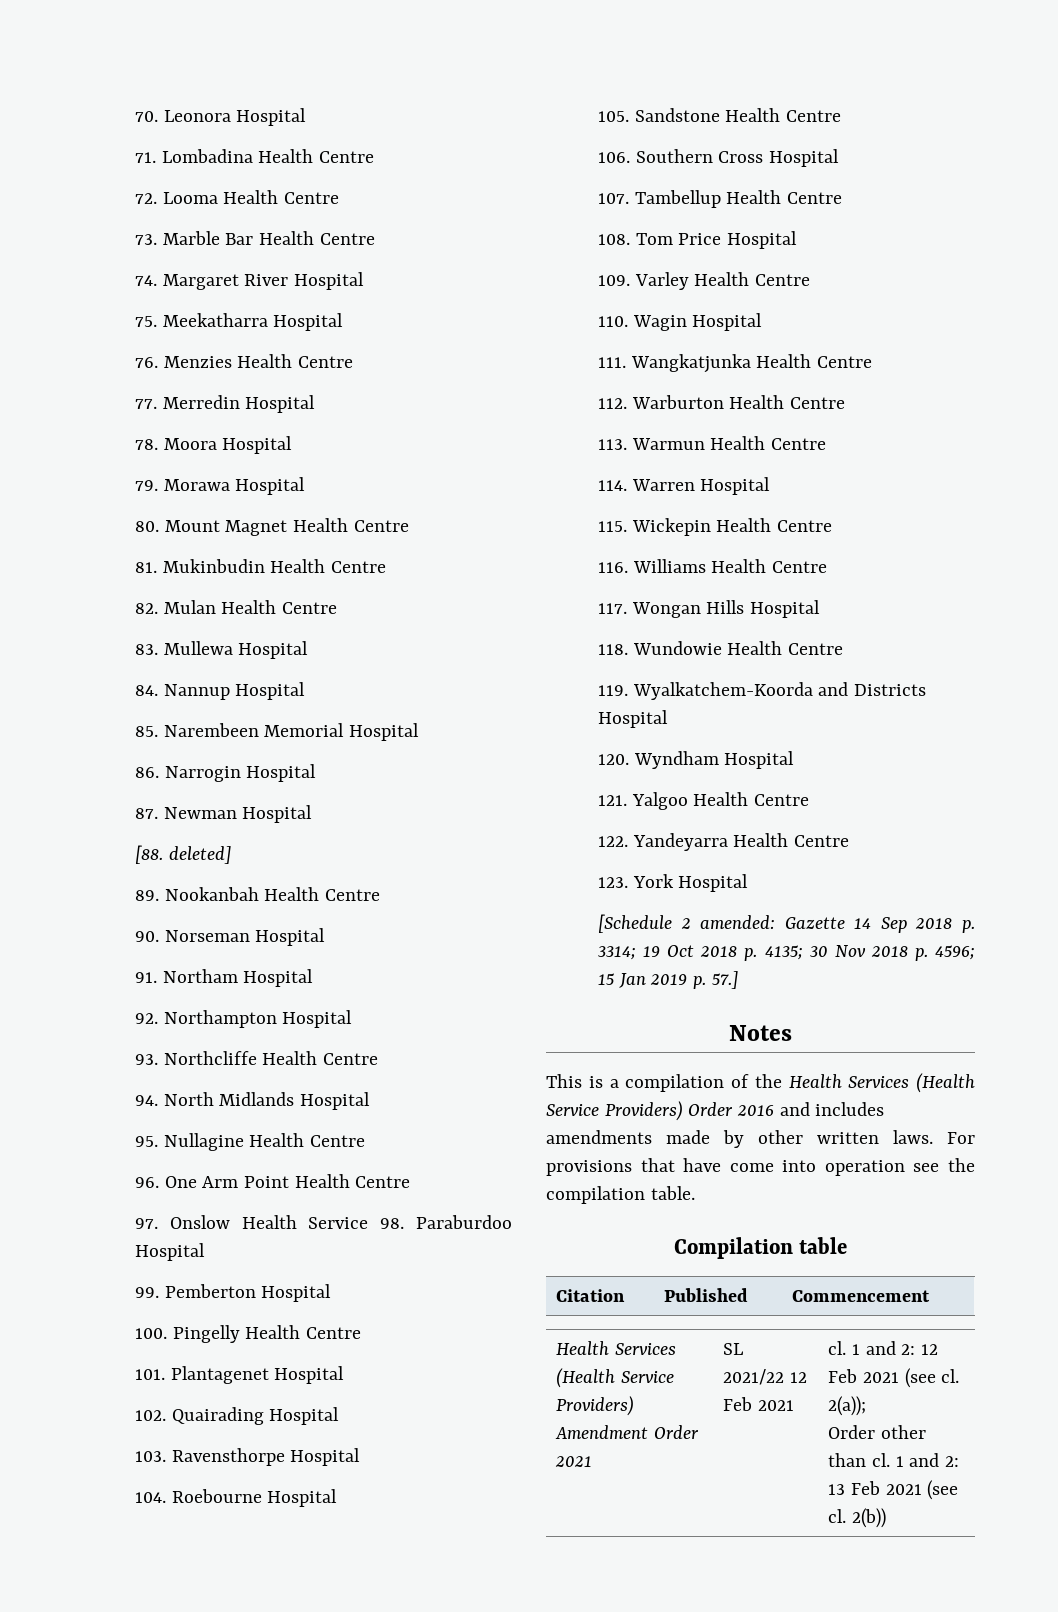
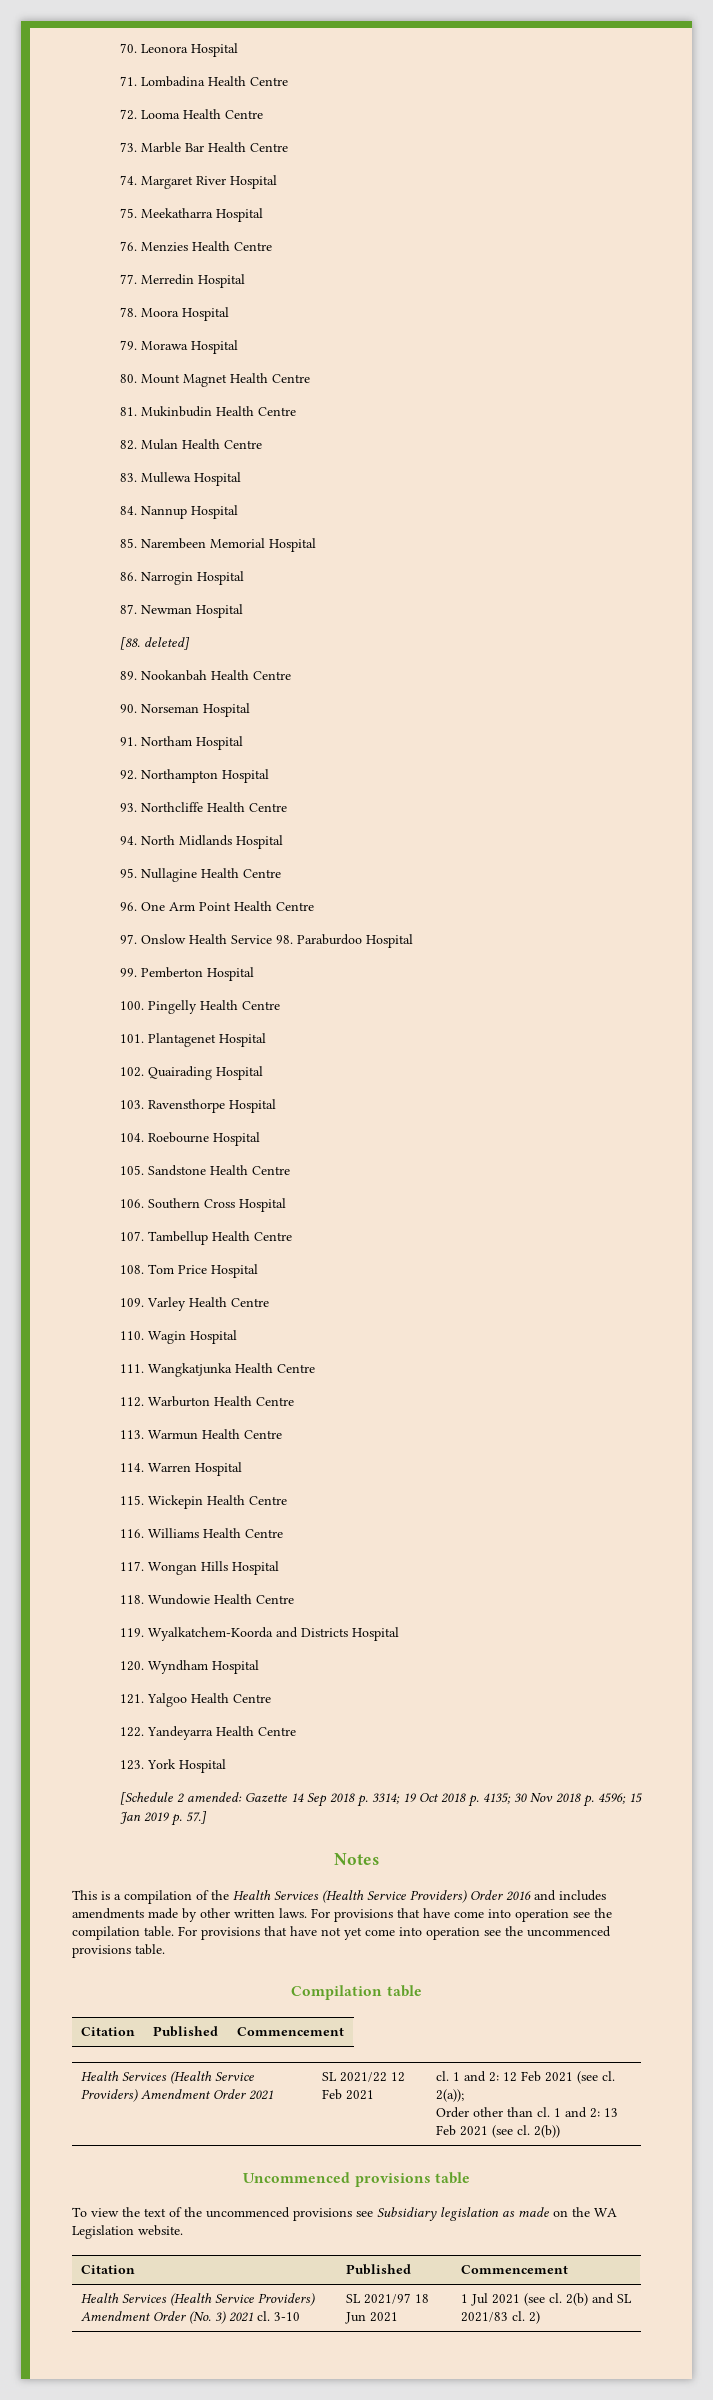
+ For provisions that have not yet come into operation see the uncommenced provisions table.
+ Uncommenced provisions table
+ To view the text of the uncommenced provisions see Subsidiary legislation as made on the WA Legislation website.
+ Citation | Published | Commencement
+ Health Services (Health Service Providers) Amendment Order (No. 3) 2021 cl. 3-10 | SL 2021/97 18 Jun 2021 | 1 Jul 2021 (see cl. 2(b) and SL 2021/83 cl. 2)

